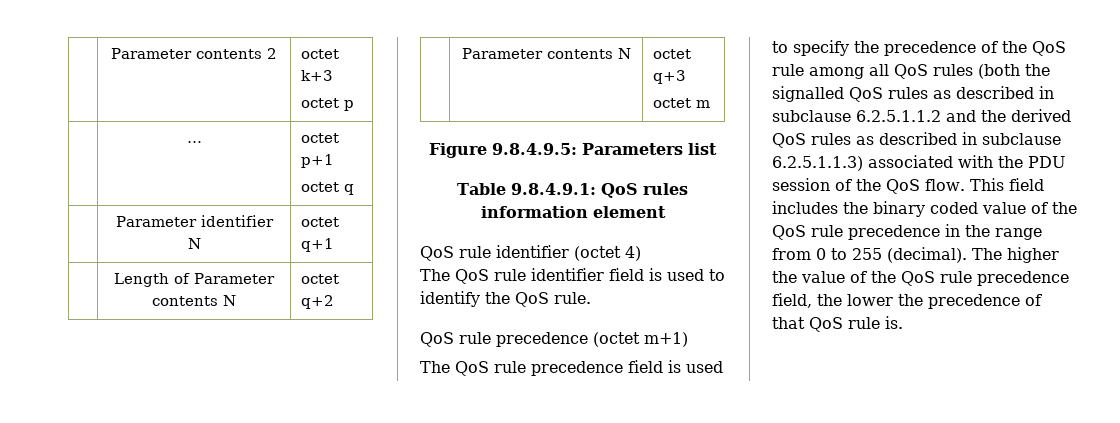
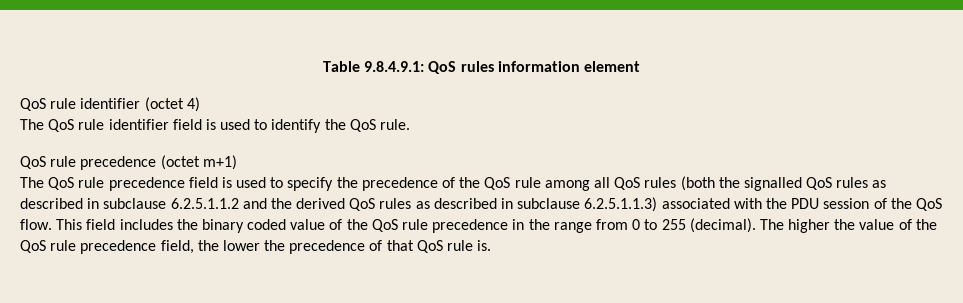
- | Parameter contents 2 | octet k+3
- octet p
- | … | octet p+1
- octet q
- | Parameter identifier N | octet q+1
- | Length of Parameter contents N | octet q+2
- | Parameter contents N | octet q+3
- octet m
- Figure 9.8.4.9.5: Parameters list

